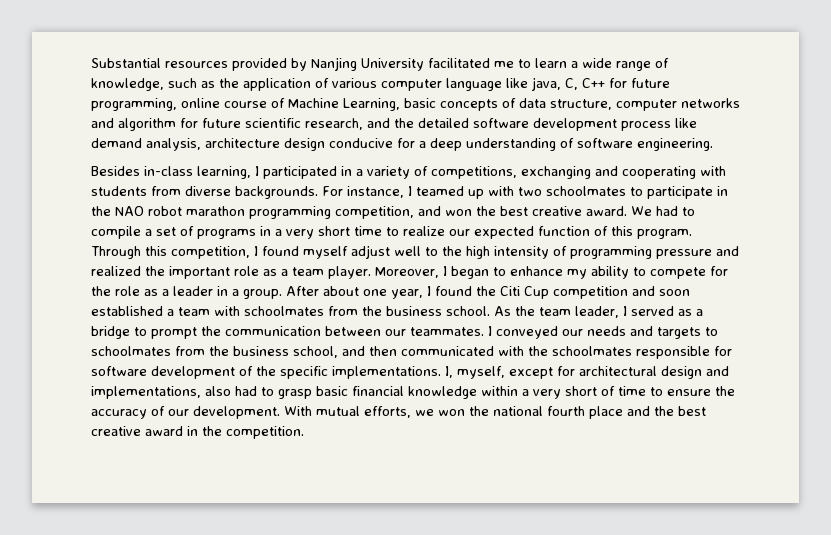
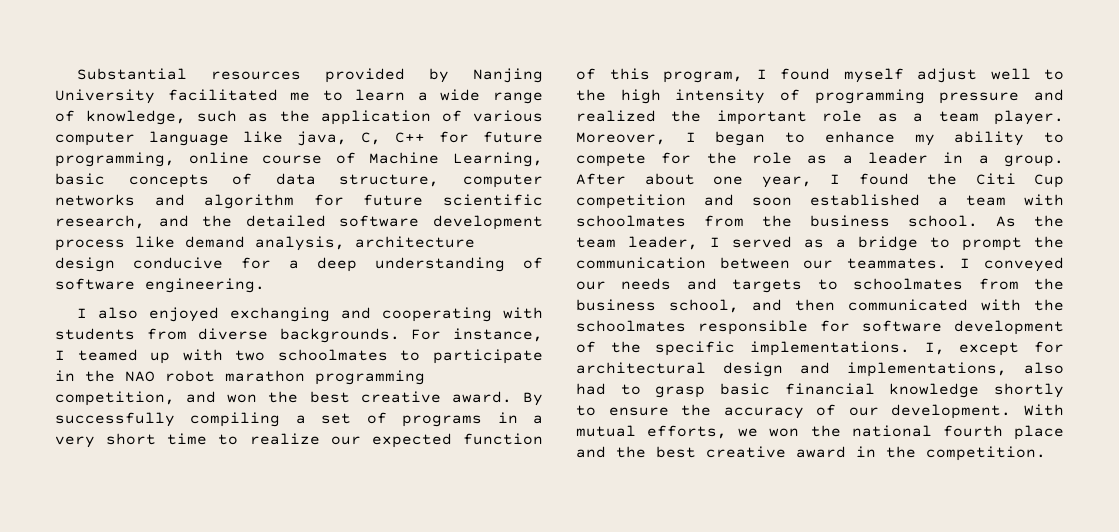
- Besides in-class learning, I participated in a variety of competitions, exchanging and cooperating with students from diverse backgrounds.
+ I also enjoyed exchanging and cooperating with students from diverse backgrounds.
- We had to compile a set of programs in a very short time to realize our expected function of this program. Through this competition, I found myself adjust well to the high intensity of programming pressure and realized the important role as a team player.
+ By successfully compiling a set of programs in a very short time to realize our expected function of this program, I found myself adjust well to the high intensity of programming pressure and realized the important role as a team player.
- I, myself, except for architectural design and implementations, also had to grasp basic financial knowledge within a very short of time to ensure the accuracy of our development.
+ I, except for architectural design and implementations, also had to grasp basic financial knowledge shortly to ensure the accuracy of our development.

